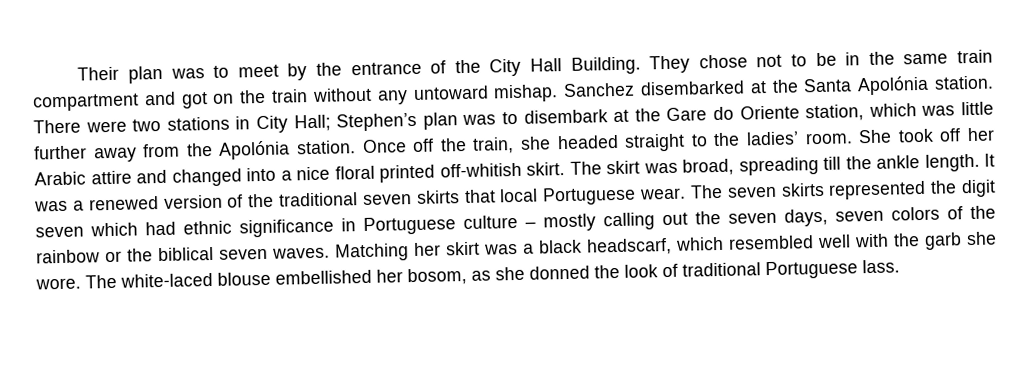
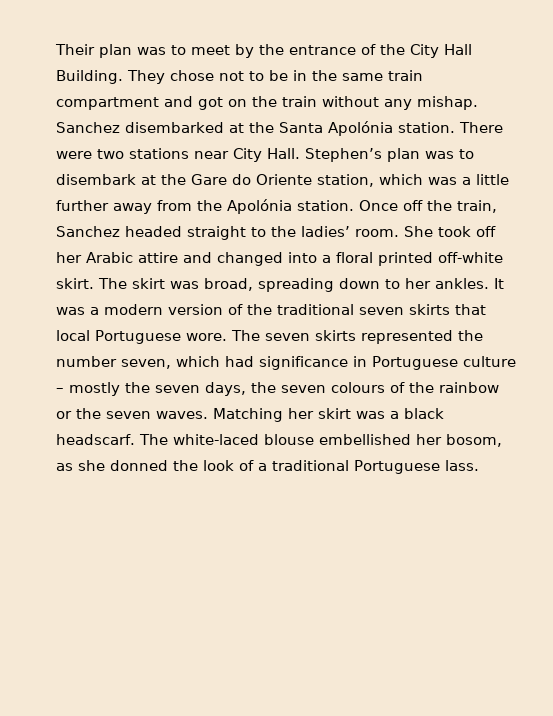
- They chose not to be in the same train compartment and got on the train without any untoward mishap.
+ They chose not to be in the same train compartment and got on the train without any mishap.
- There were two stations in City Hall; Stephen’s plan was to disembark at the Gare do Oriente station, which was little further away from the Apolónia station.
+ There were two stations near City Hall. Stephen’s plan was to disembark at the Gare do Oriente station, which was a little further away from the Apolónia station.
- Once off the train, she headed straight to the ladies’ room.
+ Once off the train, Sanchez headed straight to the ladies’ room.
- She took off her Arabic attire and changed into a nice floral printed off-whitish skirt.
+ She took off her Arabic attire and changed into a floral printed off-white skirt.
- The skirt was broad, spreading till the ankle length.
+ The skirt was broad, spreading down to her ankles.
- It was a renewed version of the traditional seven skirts that local Portuguese wear.
+ It was a modern version of the traditional seven skirts that local Portuguese wore.
- The seven skirts represented the digit seven which had ethnic significance in Portuguese culture – mostly calling out the seven days, seven colors of the rainbow or the biblical seven waves.
+ The seven skirts represented the number seven, which had significance in Portuguese culture – mostly the seven days, the seven colours of the rainbow or the seven waves.
- Matching her skirt was a black headscarf, which resembled well with the garb she wore.
+ Matching her skirt was a black headscarf.
- The white-laced blouse embellished her bosom, as she donned the look of traditional Portuguese lass.
+ The white-laced blouse embellished her bosom, as she donned the look of a traditional Portuguese lass.

